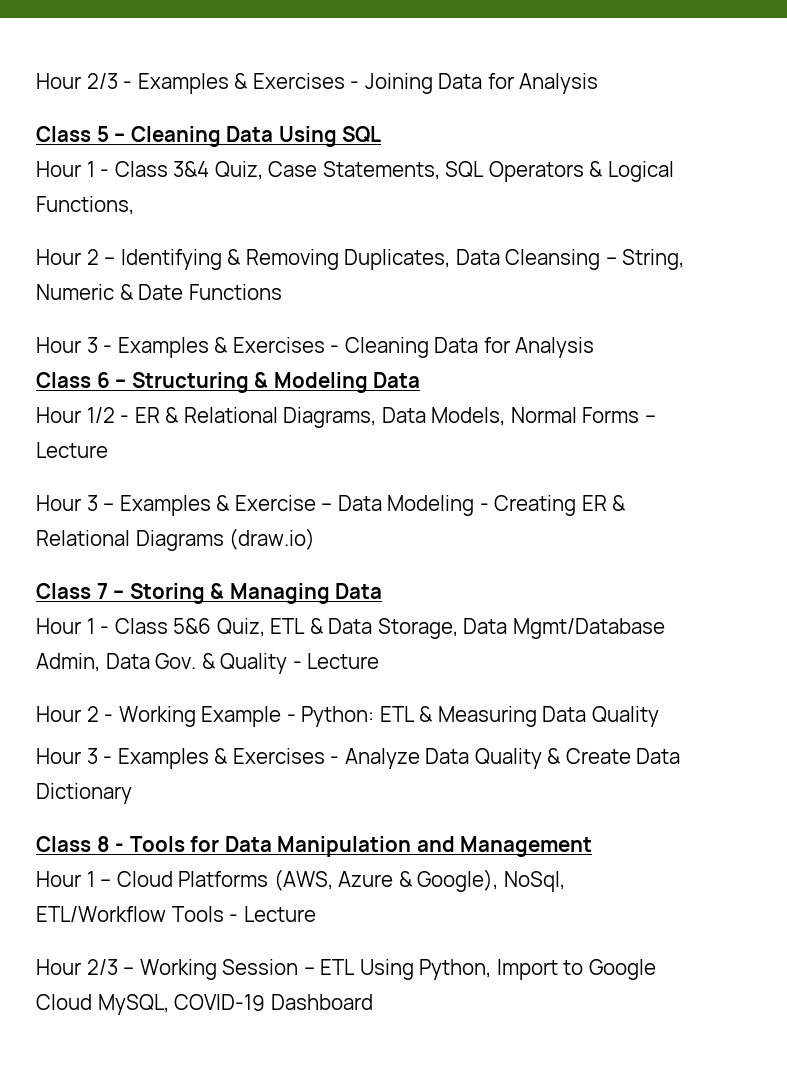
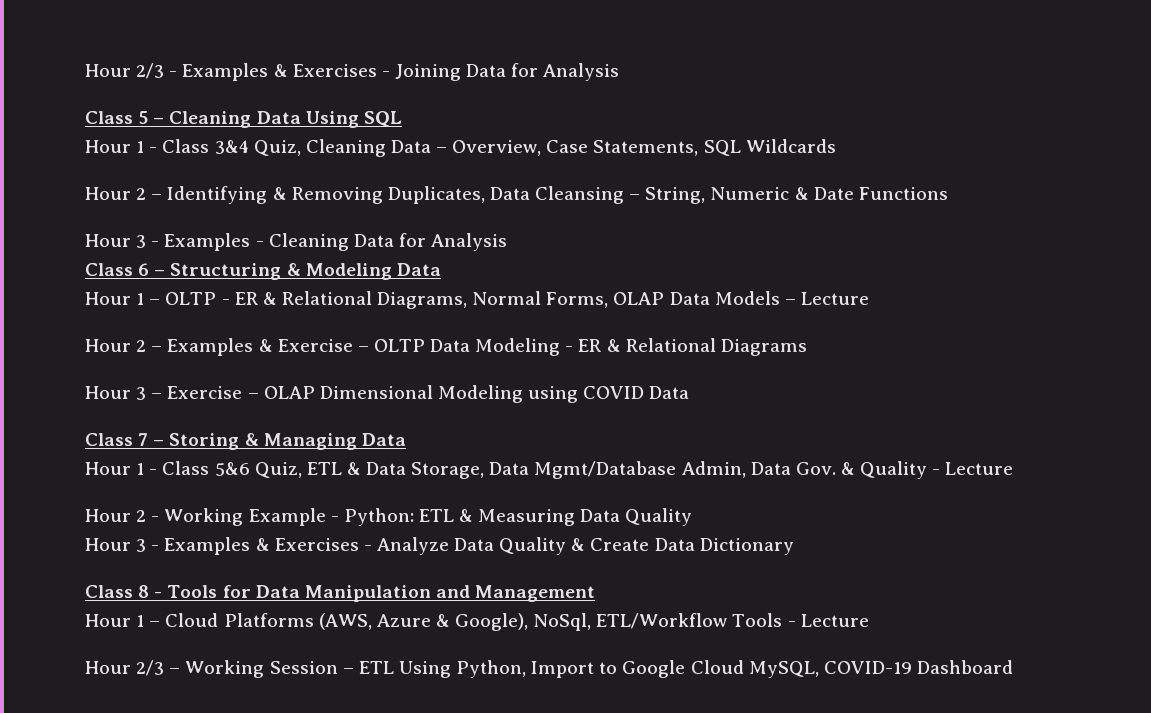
- Hour 1 - Class 3&4 Quiz, Case Statements, SQL Operators & Logical Functions,
+ Hour 1 - Class 3&4 Quiz, Cleaning Data – Overview, Case Statements, SQL Wildcards
- Hour 3 - Examples & Exercises - Cleaning Data for Analysis
+ Hour 3 - Examples - Cleaning Data for Analysis
- Hour 1/2 - ER & Relational Diagrams, Data Models, Normal Forms – Lecture
- Hour 3 – Examples & Exercise – Data Modeling - Creating ER & Relational Diagrams (draw.io)
+ Hour 1 – OLTP - ER & Relational Diagrams, Normal Forms, OLAP Data Models – Lecture
+ Hour 2 – Examples & Exercise – OLTP Data Modeling - ER & Relational Diagrams
+ Hour 3 – Exercise – OLAP Dimensional Modeling using COVID Data

